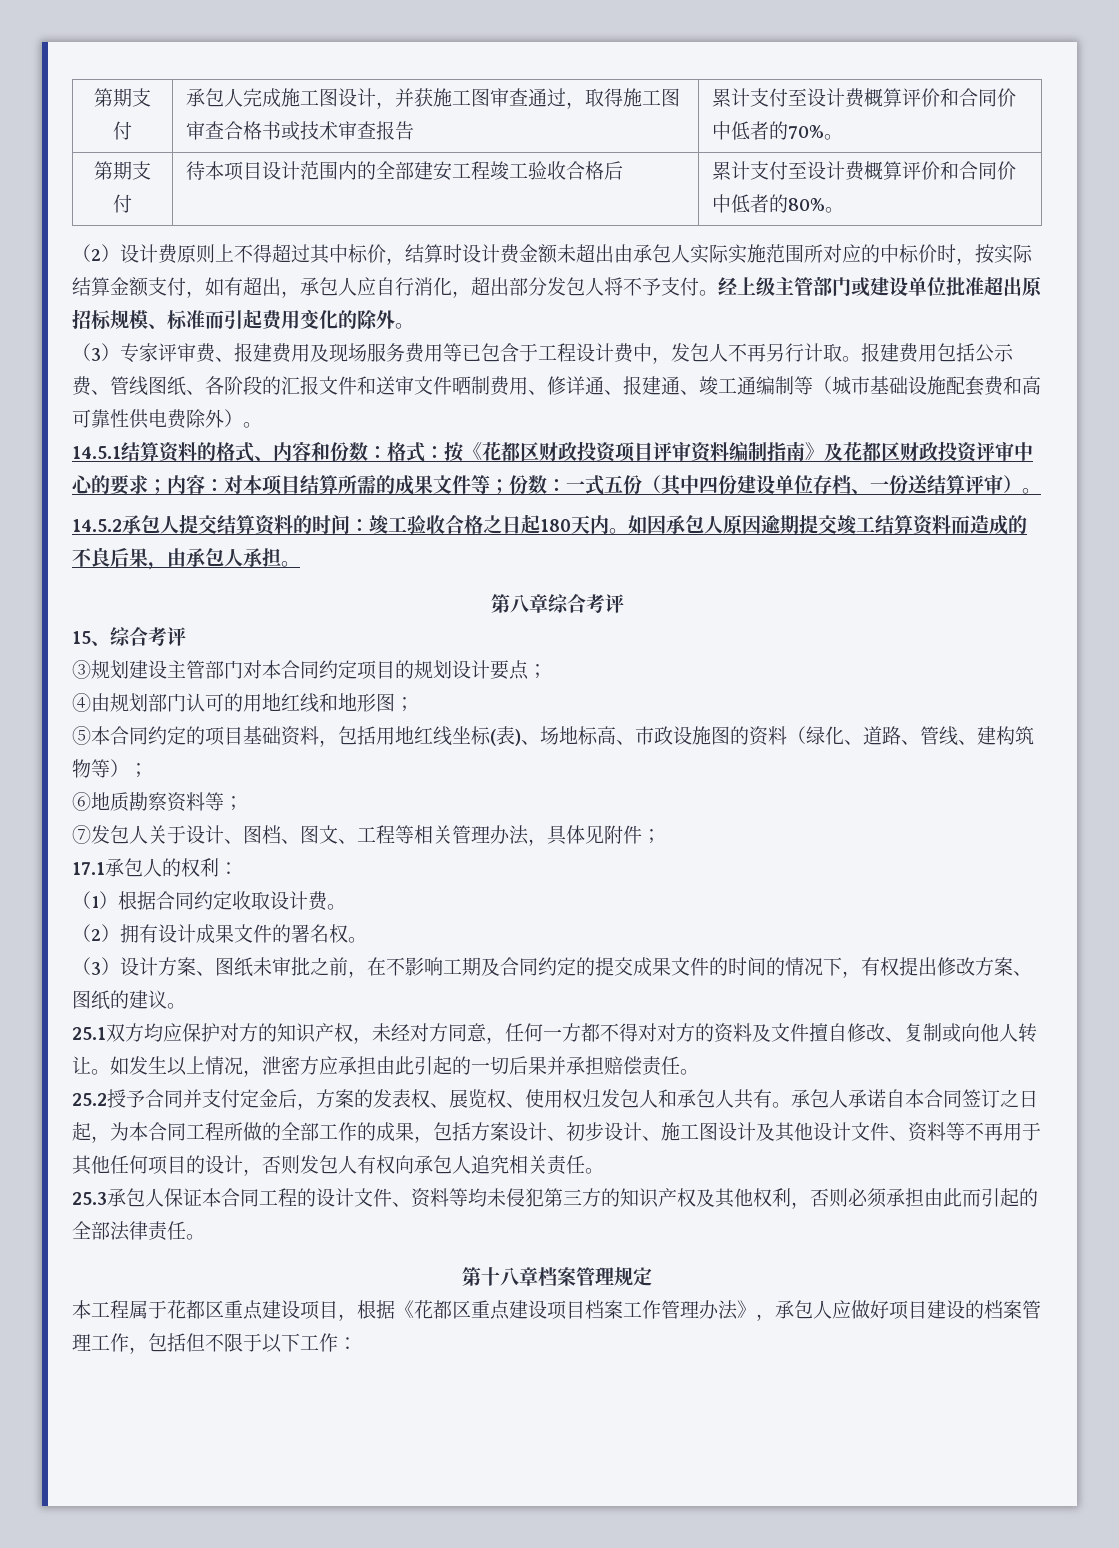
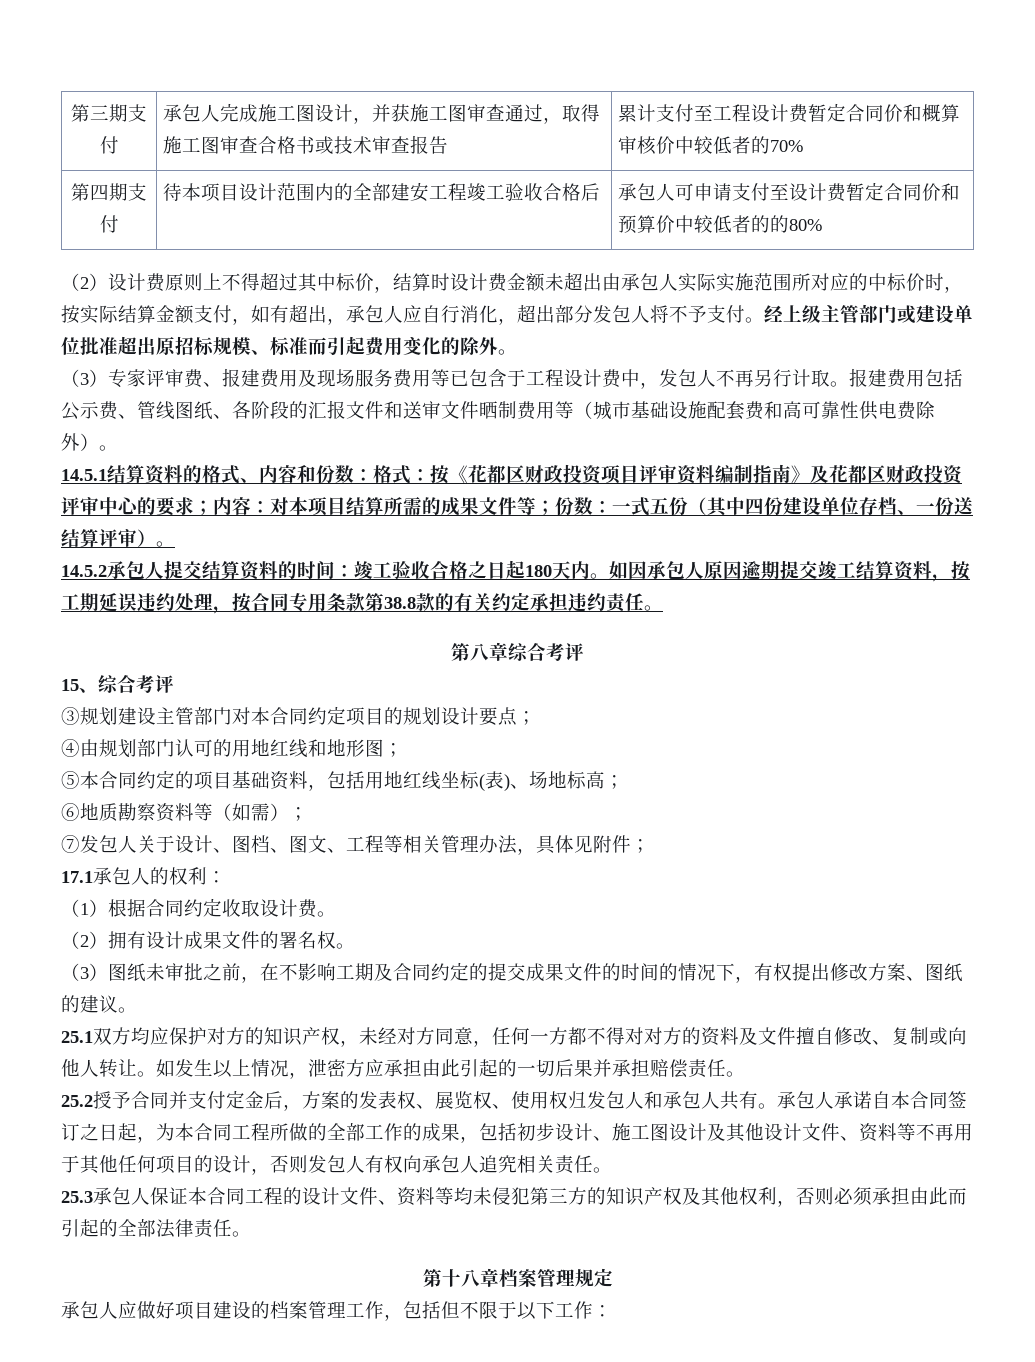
- 第期支付 | 承包人完成施工图设计，并获施工图审查通过，取得施工图审查合格书或技术审查报告 | 累计支付至设计费概算评价和合同价中低者的70%。
- 第期支付 | 待本项目设计范围内的全部建安工程竣工验收合格后 | 累计支付至设计费概算评价和合同价中低者的80%。
+ 第三期支付 | 承包人完成施工图设计，并获施工图审查通过，取得施工图审查合格书或技术审查报告 | 累计支付至工程设计费暂定合同价和概算审核价中较低者的70%
+ 第四期支付 | 待本项目设计范围内的全部建安工程竣工验收合格后 | 承包人可申请支付至设计费暂定合同价和预算价中较低者的的80%
- 报建费用包括公示费、管线图纸、各阶段的汇报文件和送审文件晒制费用、修详通、报建通、竣工通编制等（城市基础设施配套费和高可靠性供电费除外）。
+ 报建费用包括公示费、管线图纸、各阶段的汇报文件和送审文件晒制费用等（城市基础设施配套费和高可靠性供电费除外）。
- 如因承包人原因逾期提交竣工结算资料而造成的不良后果，由承包人承担。
+ 如因承包人原因逾期提交竣工结算资料，按工期延误违约处理，按合同专用条款第38.8款的有关约定承担违约责任。
- ⑤本合同约定的项目基础资料，包括用地红线坐标(表)、场地标高、市政设施图的资料（绿化、道路、管线、建构筑物等）；
+ ⑤本合同约定的项目基础资料，包括用地红线坐标(表)、场地标高；
- ⑥地质勘察资料等；
+ ⑥地质勘察资料等（如需）；
- （3）设计方案、图纸未审批之前，在不影响工期及合同约定的提交成果文件的时间的情况下，有权提出修改方案、图纸的建议。
+ （3）图纸未审批之前，在不影响工期及合同约定的提交成果文件的时间的情况下，有权提出修改方案、图纸的建议。
- 承包人承诺自本合同签订之日起，为本合同工程所做的全部工作的成果，包括方案设计、初步设计、施工图设计及其他设计文件、资料等不再用于其他任何项目的设计，否则发包人有权向承包人追究相关责任。
+ 承包人承诺自本合同签订之日起，为本合同工程所做的全部工作的成果，包括初步设计、施工图设计及其他设计文件、资料等不再用于其他任何项目的设计，否则发包人有权向承包人追究相关责任。
- 本工程属于花都区重点建设项目，根据《花都区重点建设项目档案工作管理办法》，承包人应做好项目建设的档案管理工作，包括但不限于以下工作：
+ 承包人应做好项目建设的档案管理工作，包括但不限于以下工作：

